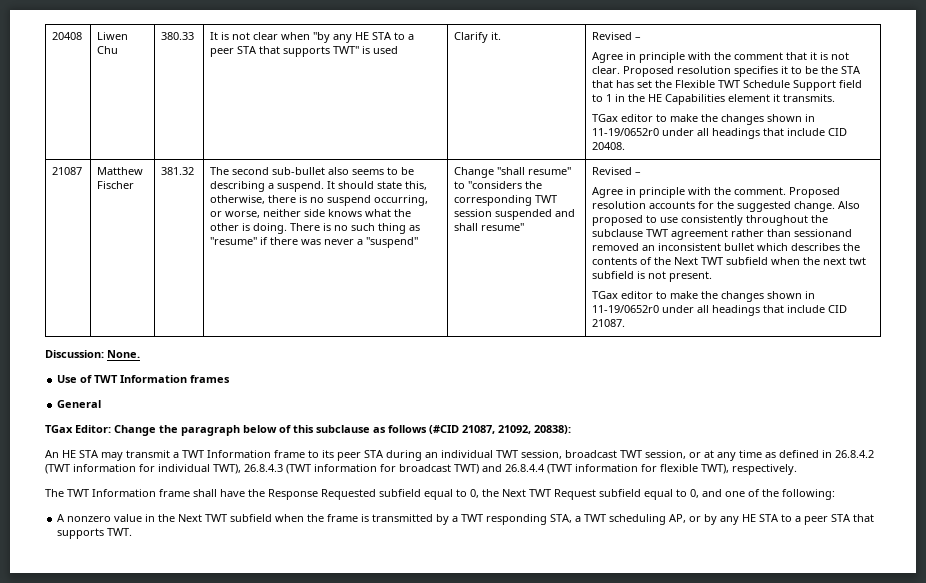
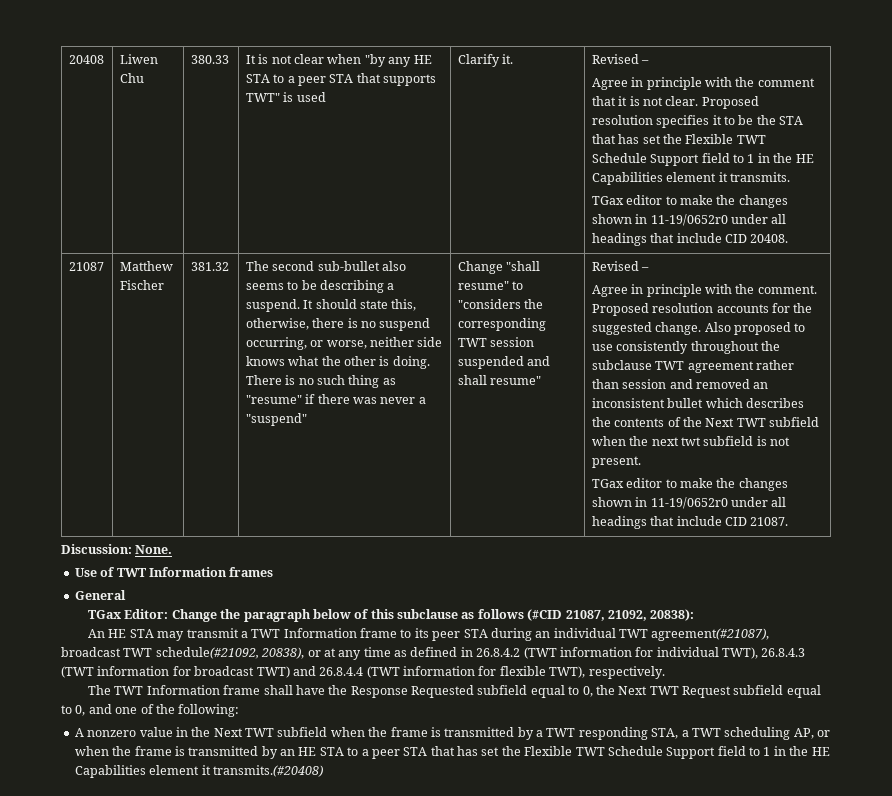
- Also proposed to use consistently throughout the subclause TWT agreement rather than sessionand removed an inconsistent bullet which describes the contents of the Next TWT subfield when the next twt subfield is not present.
+ Also proposed to use consistently throughout the subclause TWT agreement rather than session and removed an inconsistent bullet which describes the contents of the Next TWT subfield when the next twt subfield is not present.
- An HE STA may transmit a TWT Information frame to its peer STA during an individual TWT session, broadcast TWT session, or at any time as defined in 26.8.4.2 (TWT information for individual TWT), 26.8.4.3 (TWT information for broadcast TWT) and 26.8.4.4 (TWT information for flexible TWT), respectively.
+ An HE STA may transmit a TWT Information frame to its peer STA during an individual TWT agreement(#21087), broadcast TWT schedule(#21092, 20838), or at any time as defined in 26.8.4.2 (TWT information for individual TWT), 26.8.4.3 (TWT information for broadcast TWT) and 26.8.4.4 (TWT information for flexible TWT), respectively.
- A nonzero value in the Next TWT subfield when the frame is transmitted by a TWT responding STA, a TWT scheduling AP, or by any HE STA to a peer STA that supports TWT.
+ A nonzero value in the Next TWT subfield when the frame is transmitted by a TWT responding STA, a TWT scheduling AP, or when the frame is transmitted by an HE STA to a peer STA that has set the Flexible TWT Schedule Support field to 1 in the HE Capabilities element it transmits.(#20408)

